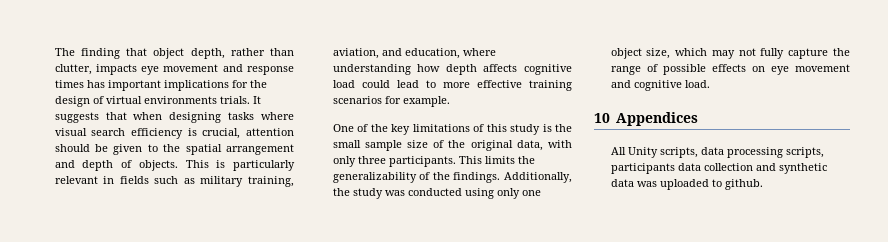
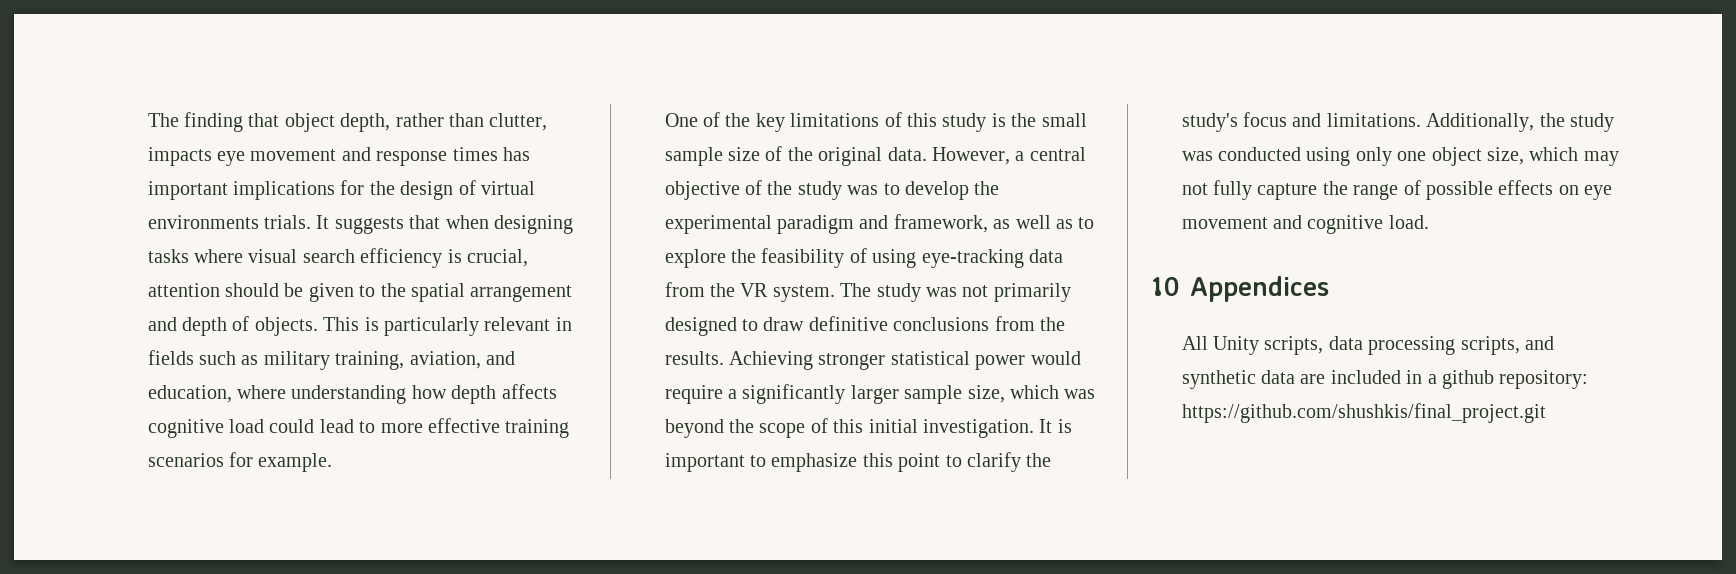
- One of the key limitations of this study is the small sample size of the original data, with only three participants. This limits the generalizability of the findings.
+ One of the key limitations of this study is the small sample size of the original data. However, a central objective of the study was to develop the experimental paradigm and framework, as well as to explore the feasibility of using eye-tracking data from the VR system. The study was not primarily designed to draw definitive conclusions from the results. Achieving stronger statistical power would require a significantly larger sample size, which was beyond the scope of this initial investigation. It is important to emphasize this point to clarify the study's focus and limitations.
- All Unity scripts, data processing scripts, participants data collection and synthetic data was uploaded to github.
+ All Unity scripts, data processing scripts, and synthetic data are included in a github repository: https://github.com/shushkis/final_project.git

